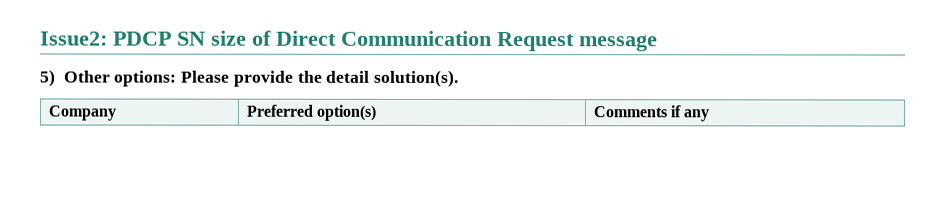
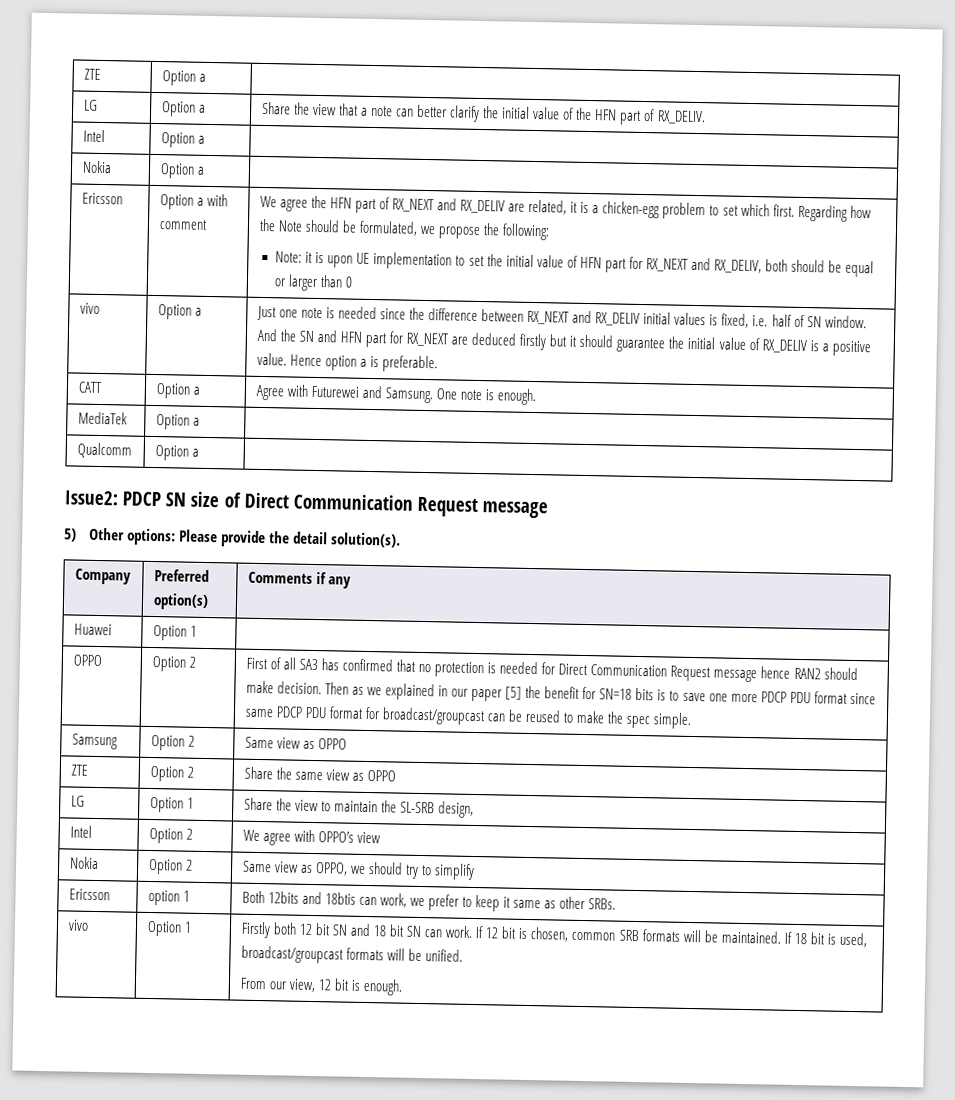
+ ZTE | Option a |
+ LG | Option a | Share the view that a note can better clarify the initial value of the HFN part of RX_DELIV.
+ Intel | Option a |
+ Nokia | Option a |
+ Ericsson | Option a with comment | We agree the HFN part of RX_NEXT and RX_DELIV are related, it is a chicken-egg problem to set which first. Regarding how the Note should be formulated, we propose the following:
+ Note: it is upon UE implementation to set the initial value of HFN part for RX_NEXT and RX_DELIV, both should be equal or larger than 0
+ vivo | Option a | Just one note is needed since the difference between RX_NEXT and RX_DELIV initial values is fixed, i.e. half of SN window. And the SN and HFN part for RX_NEXT are deduced firstly but it should guarantee the initial value of RX_DELIV is a positive value. Hence option a is preferable.
+ CATT | Option a | Agree with Futurewei and Samsung. One note is enough.
+ MediaTek | Option a |
+ Qualcomm | Option a |
+ Huawei | Option 1 |
+ OPPO | Option 2 | First of all SA3 has confirmed that no protection is needed for Direct Communication Request message hence RAN2 should make decision. Then as we explained in our paper [5] the benefit for SN=18 bits is to save one more PDCP PDU format since same PDCP PDU format for broadcast/groupcast can be reused to make the spec simple.
+ Samsung | Option 2 | Same view as OPPO
+ ZTE | Option 2 | Share the same view as OPPO
+ LG | Option 1 | Share the view to maintain the SL-SRB design,
+ Intel | Option 2 | We agree with OPPO’s view
+ Nokia | Option 2 | Same view as OPPO, we should try to simplify
+ Ericsson | option 1 | Both 12bits and 18btis can work, we prefer to keep it same as other SRBs.
+ vivo | Option 1 | Firstly both 12 bit SN and 18 bit SN can work. If 12 bit is chosen, common SRB formats will be maintained. If 18 bit is used, broadcast/groupcast formats will be unified.
+ From our view, 12 bit is enough.

